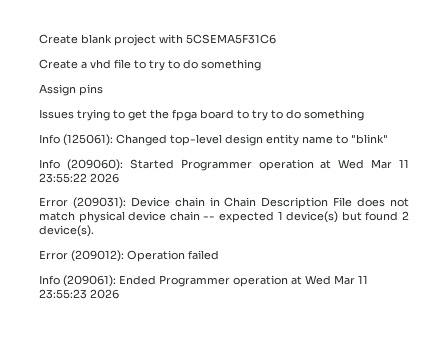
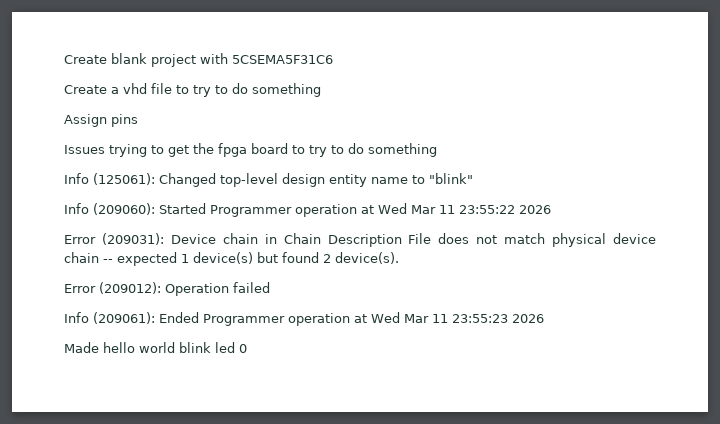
+ Made hello world blink led 0

